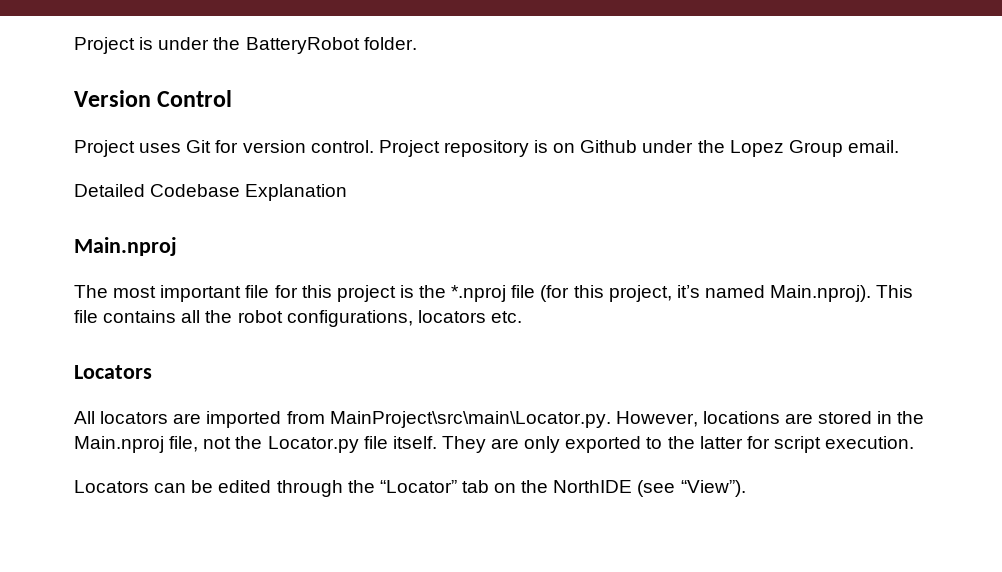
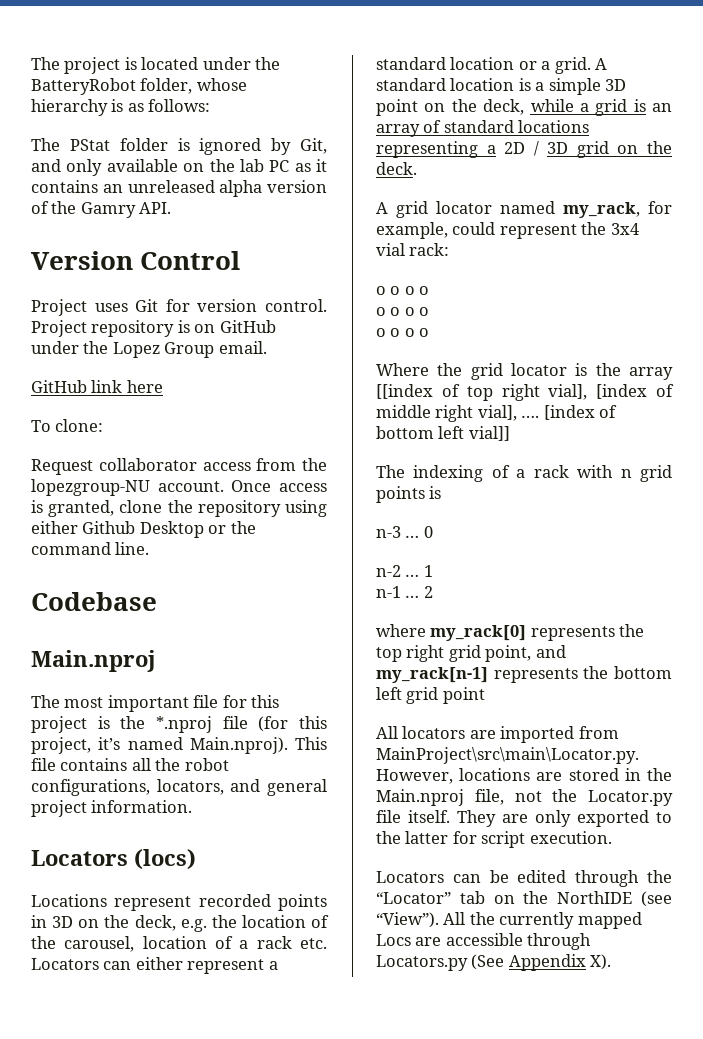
- Project is under the BatteryRobot folder.
+ The project is located under the BatteryRobot folder, whose hierarchy is as follows:
+ The PStat folder is ignored by Git, and only available on the lab PC as it contains an unreleased alpha version of the Gamry API.
- Project repository is on Github under the Lopez Group email.
+ Project repository is on GitHub under the Lopez Group email.
- Detailed Codebase Explanation
+ GitHub link here
+ To clone:
+ Request collaborator access from the lopezgroup-NU account. Once access is granted, clone the repository using either Github Desktop or the command line.
+ Codebase
- The most important file for this project is the *.nproj file (for this project, it’s named Main.nproj). This file contains all the robot configurations, locators etc.
- Locators
+ The most important file for this project is the *.nproj file (for this project, it’s named Main.nproj). This file contains all the robot configurations, locators, and general project information.
+ Locators (locs)
+ Locations represent recorded points in 3D on the deck, e.g. the location of the carousel, location of a rack etc. Locators can either represent a standard location or a grid. A standard location is a simple 3D point on the deck, while a grid is an array of standard locations representing a 2D / 3D grid on the deck.
+ A grid locator named my_rack, for example, could represent the 3x4 vial rack:
+ o o o o
+ o o o o
+ o o o o
+ Where the grid locator is the array [[index of top right vial], [index of middle right vial], …. [index of bottom left vial]]
+ The indexing of a rack with n grid points is
+ n-3 … 0
+ n-2 … 1
+ n-1 … 2
+ where my_rack[0] represents the top right grid point, and my_rack[n-1] represents the bottom left grid point
+ All the currently mapped Locs are accessible through Locators.py (See Appendix X).

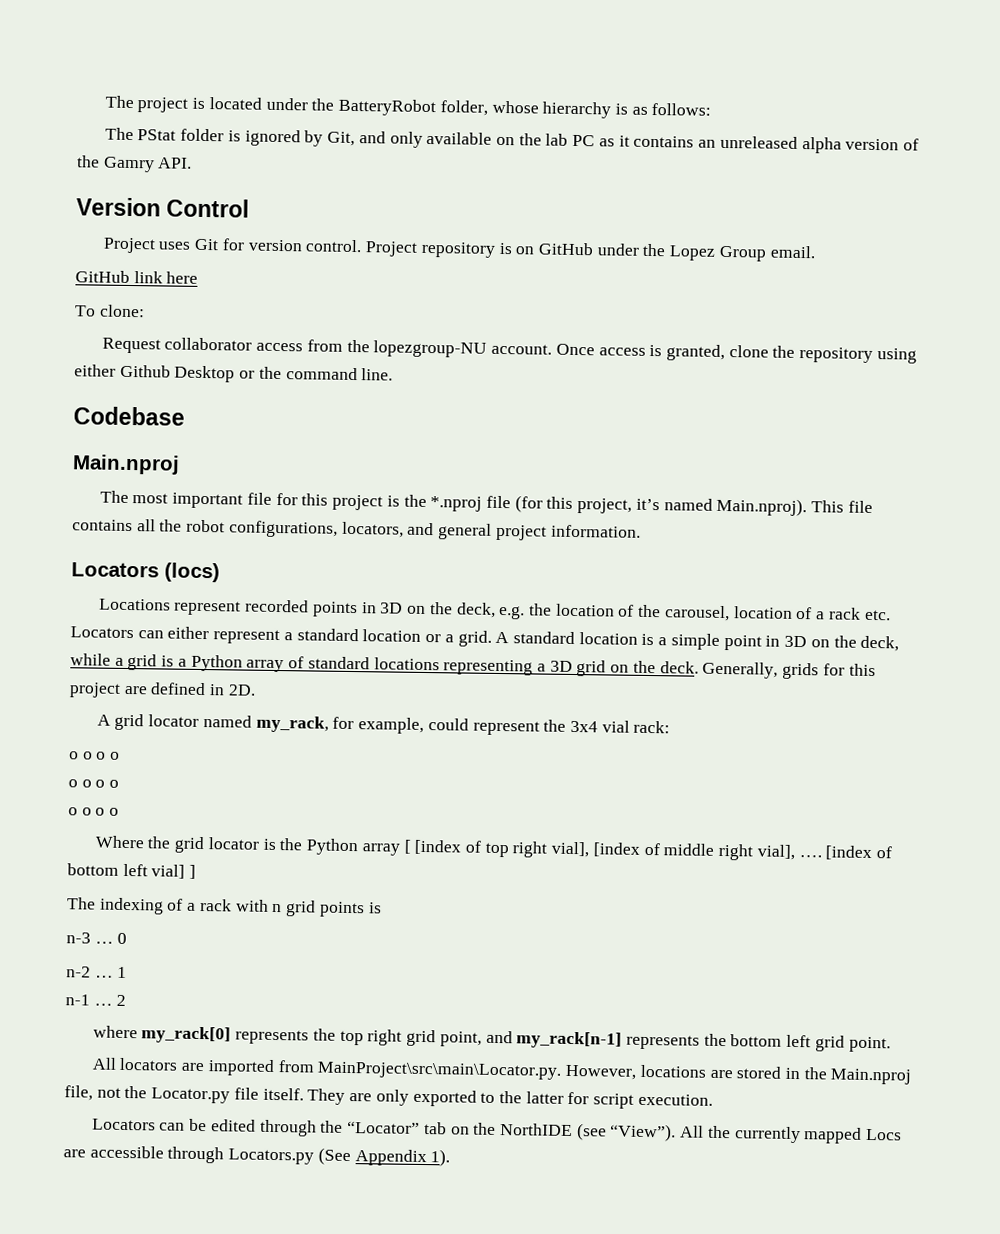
- A standard location is a simple 3D point on the deck, while a grid is an array of standard locations representing a 2D / 3D grid on the deck.
+ A standard location is a simple point in 3D on the deck, while a grid is a Python array of standard locations representing a 3D grid on the deck. Generally, grids for this project are defined in 2D.
- Where the grid locator is the array [[index of top right vial], [index of middle right vial], ….
+ Where the grid locator is the Python array [ [index of top right vial], [index of middle right vial], ….
- [index of bottom left vial]]
+ [index of bottom left vial] ]
- where my_rack[0] represents the top right grid point, and my_rack[n-1] represents the bottom left grid point
+ where my_rack[0] represents the top right grid point, and my_rack[n-1] represents the bottom left grid point.
- All the currently mapped Locs are accessible through Locators.py (See Appendix X).
+ All the currently mapped Locs are accessible through Locators.py (See Appendix 1).

